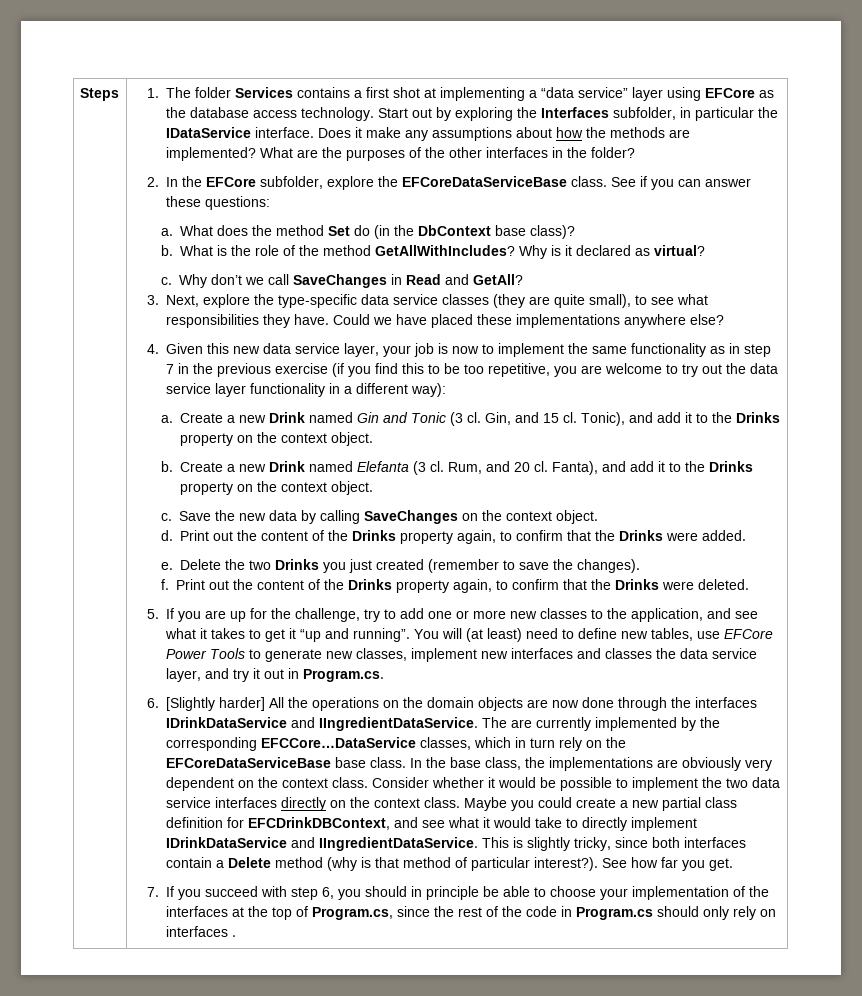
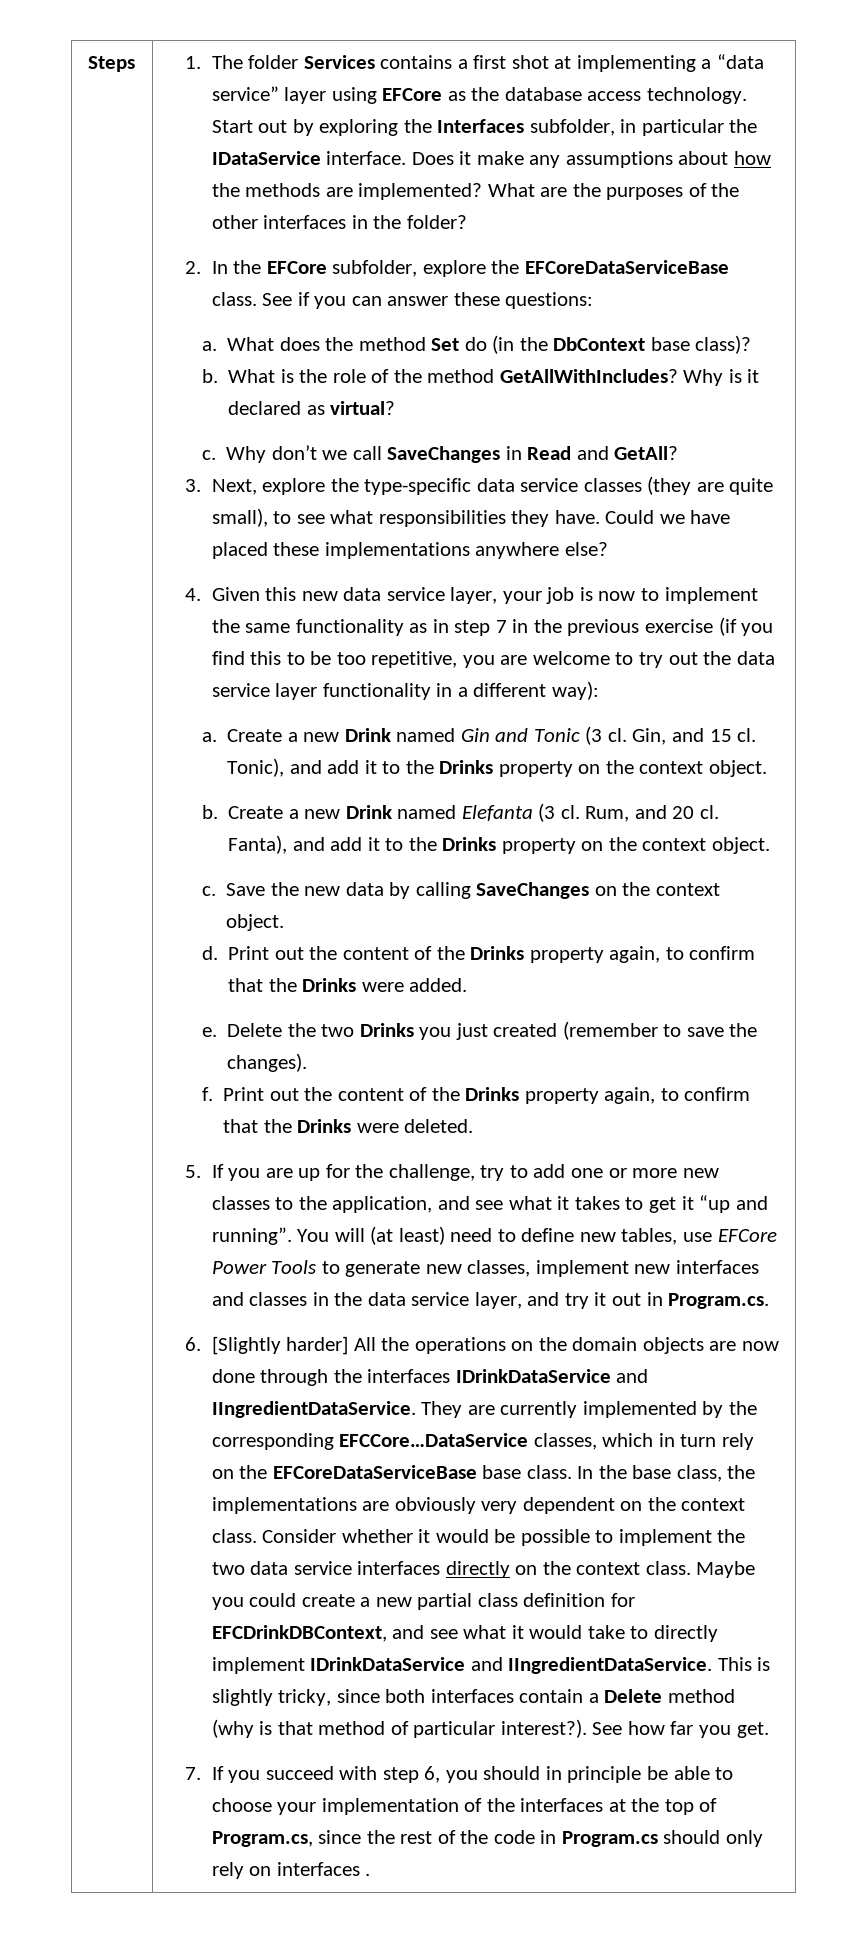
- You will (at least) need to define new tables, use EFCore Power Tools to generate new classes, implement new interfaces and classes the data service layer, and try it out in Program.cs.
+ You will (at least) need to define new tables, use EFCore Power Tools to generate new classes, implement new interfaces and classes in the data service layer, and try it out in Program.cs.
- The are currently implemented by the corresponding EFCCore…DataService classes, which in turn rely on the EFCoreDataServiceBase base class.
+ They are currently implemented by the corresponding EFCCore…DataService classes, which in turn rely on the EFCoreDataServiceBase base class.

